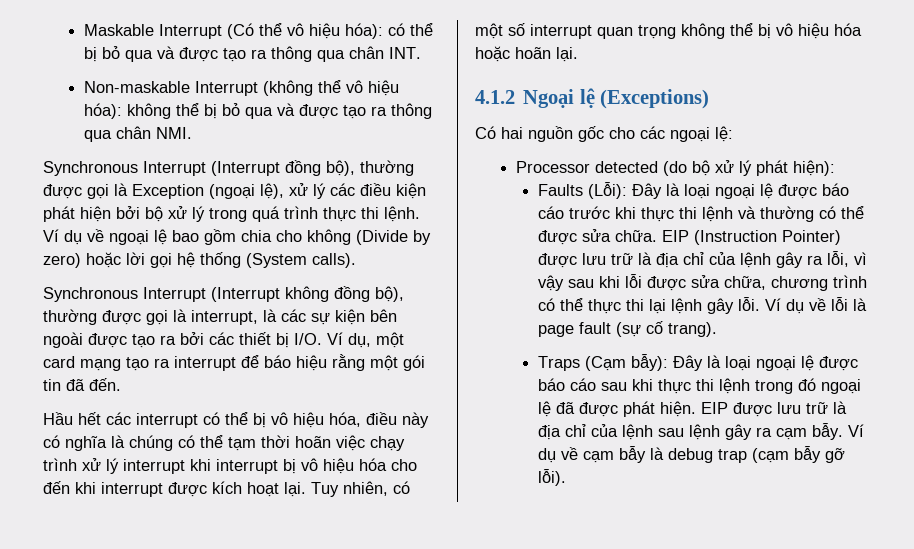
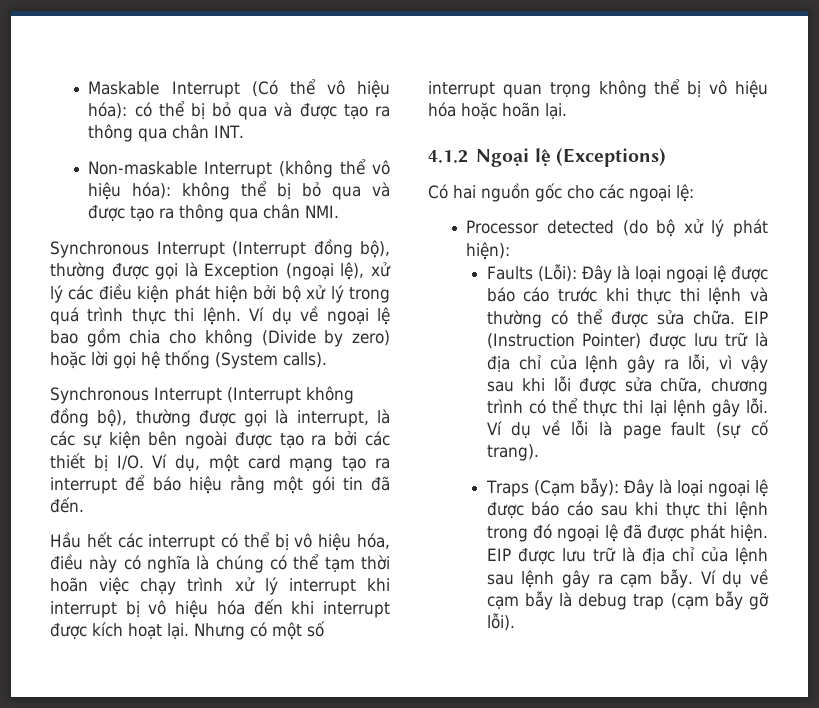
- Hầu hết các interrupt có thể bị vô hiệu hóa, điều này có nghĩa là chúng có thể tạm thời hoãn việc chạy trình xử lý interrupt khi interrupt bị vô hiệu hóa cho đến khi interrupt được kích hoạt lại.
+ Hầu hết các interrupt có thể bị vô hiệu hóa, điều này có nghĩa là chúng có thể tạm thời hoãn việc chạy trình xử lý interrupt khi interrupt bị vô hiệu hóa đến khi interrupt được kích hoạt lại.
- Tuy nhiên, có một số interrupt quan trọng không thể bị vô hiệu hóa hoặc hoãn lại.
+ Nhưng có một số interrupt quan trọng không thể bị vô hiệu hóa hoặc hoãn lại.

